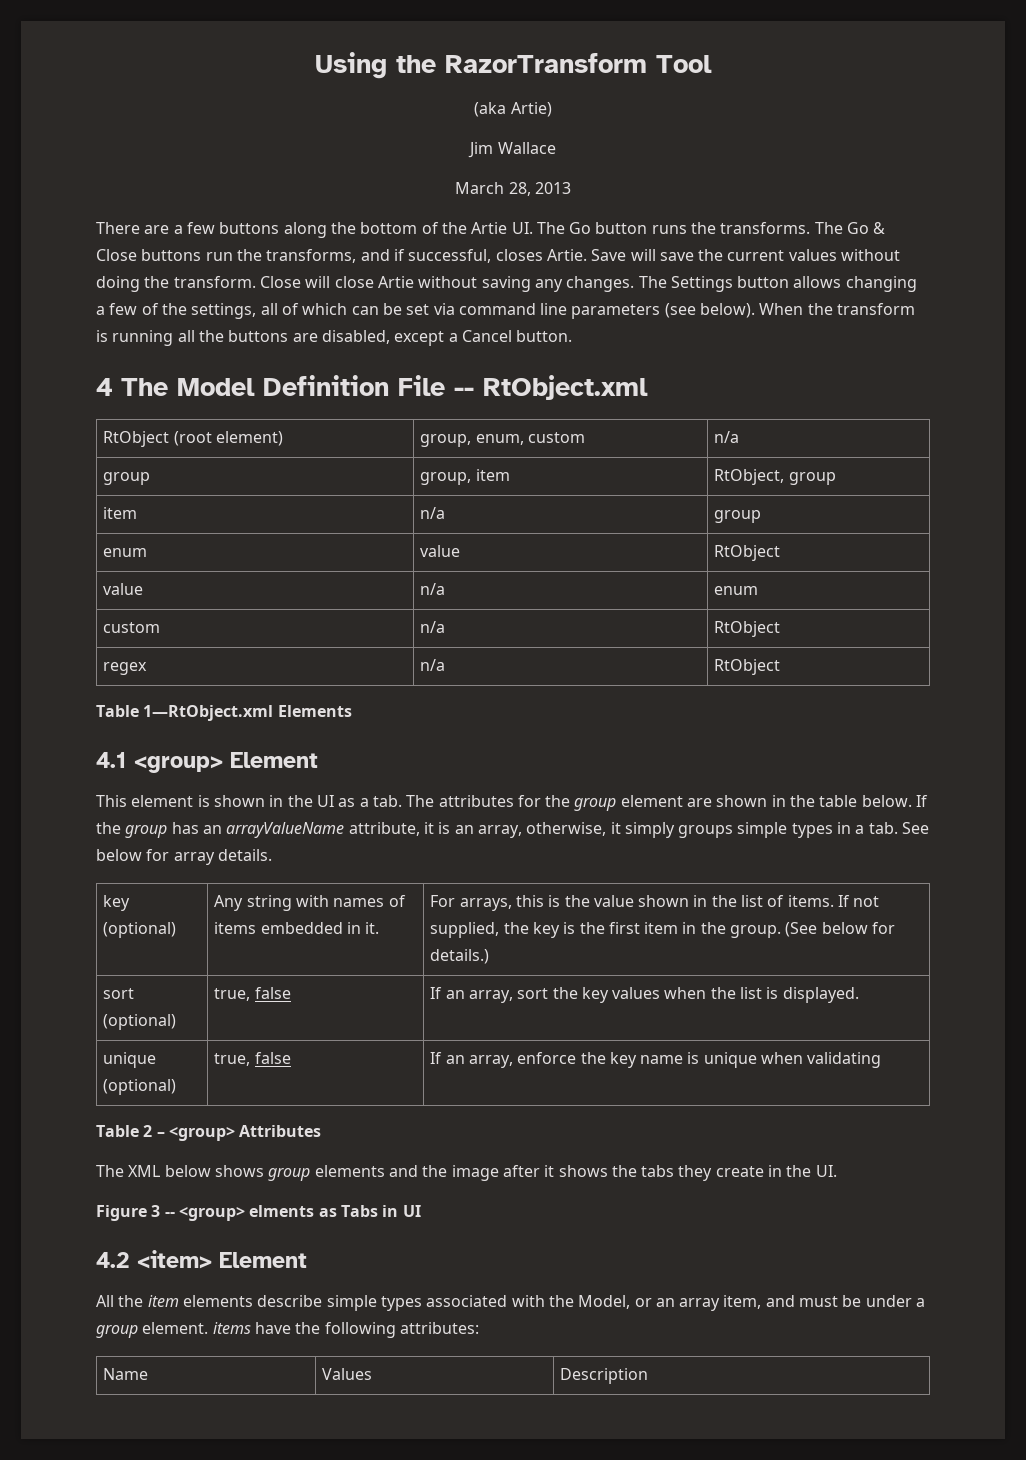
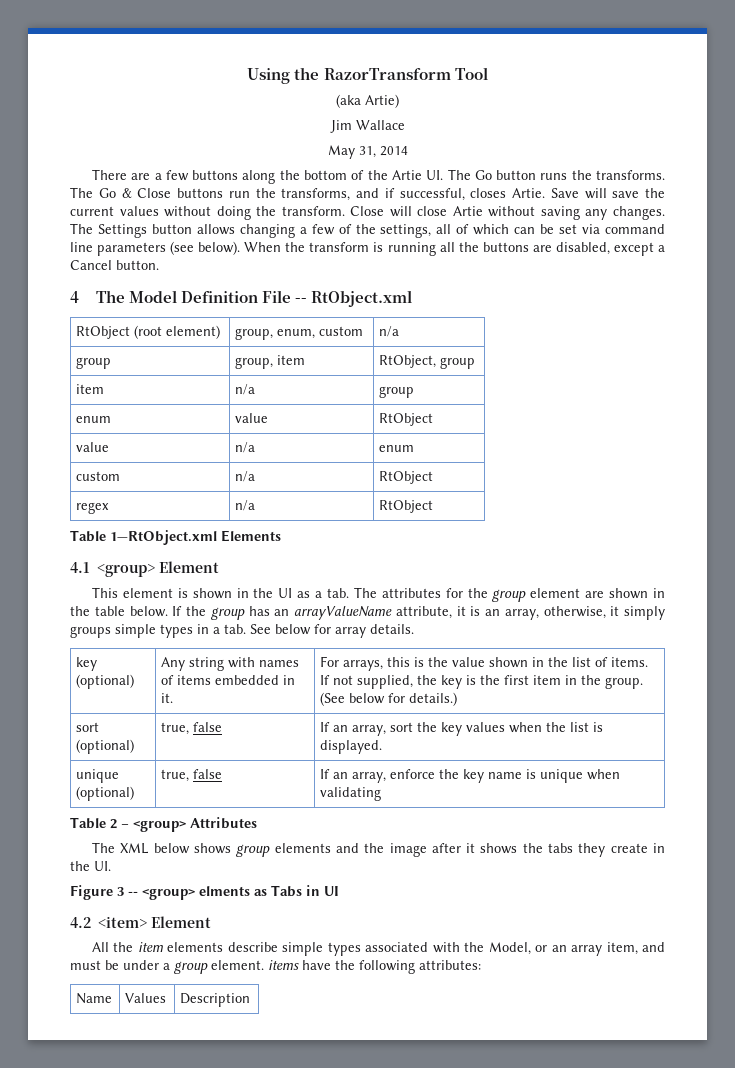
- March 28, 2013
+ May 31, 2014

